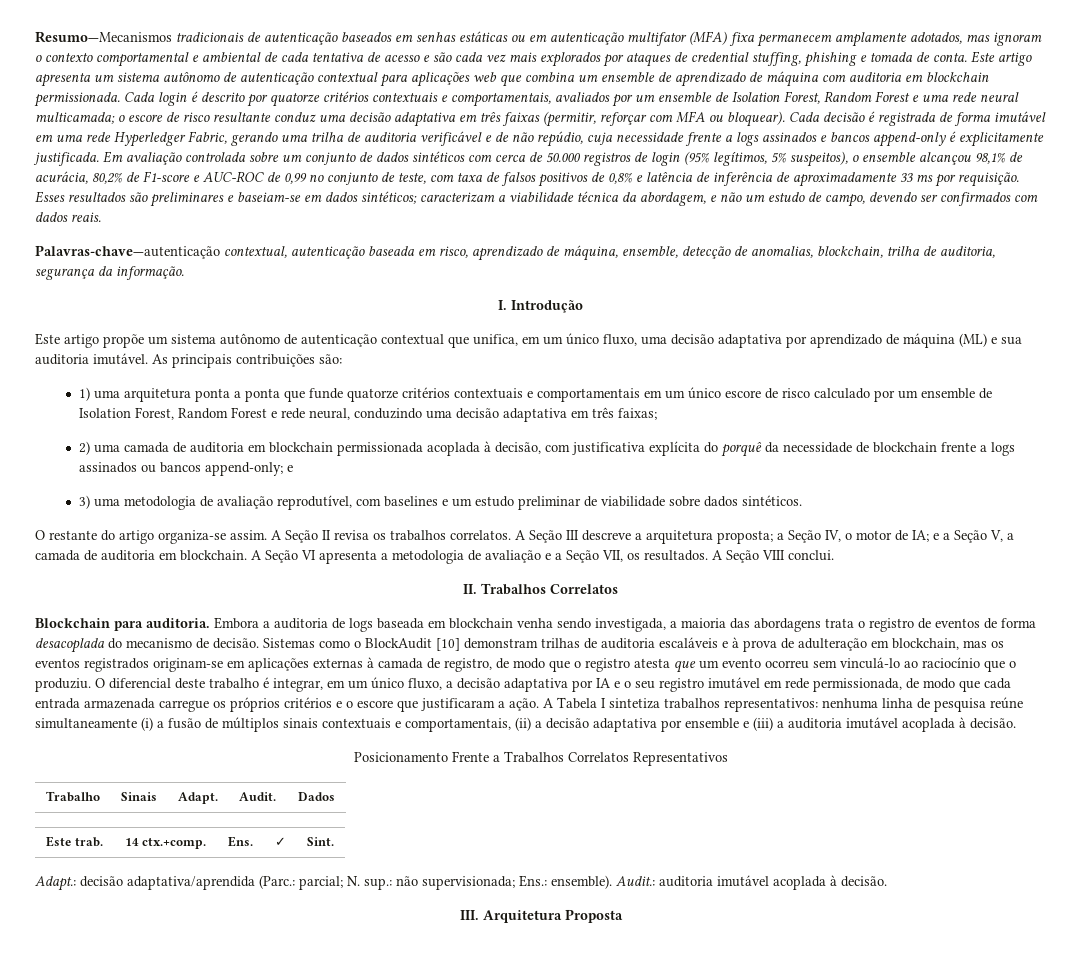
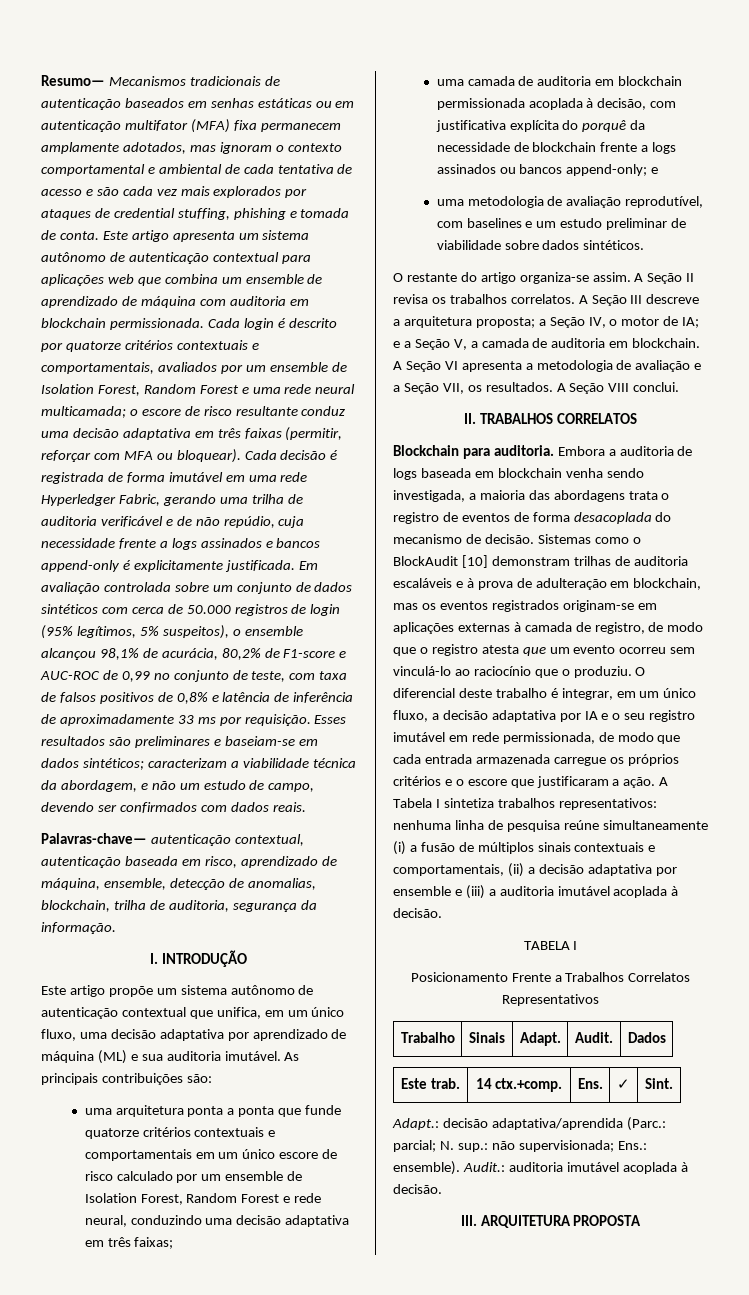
- Resumo—Mecanismos tradicionais de autenticação baseados em senhas estáticas ou em autenticação multifator (MFA) fixa permanecem amplamente adotados, mas ignoram o contexto comportamental e ambiental de cada tentativa de acesso e são cada vez mais explorados por ataques de credential stuffing, phishing e tomada de conta.
+ Resumo— Mecanismos tradicionais de autenticação baseados em senhas estáticas ou em autenticação multifator (MFA) fixa permanecem amplamente adotados, mas ignoram o contexto comportamental e ambiental de cada tentativa de acesso e são cada vez mais explorados por ataques de credential stuffing, phishing e tomada de conta.
- Palavras-chave—autenticação contextual, autenticação baseada em risco, aprendizado de máquina, ensemble, detecção de anomalias, blockchain, trilha de auditoria, segurança da informação.
+ Palavras-chave— autenticação contextual, autenticação baseada em risco, aprendizado de máquina, ensemble, detecção de anomalias, blockchain, trilha de auditoria, segurança da informação.
- I. Introdução
+ I. INTRODUÇÃO
- 1) uma arquitetura ponta a ponta que funde quatorze critérios contextuais e comportamentais em um único escore de risco calculado por um ensemble de Isolation Forest, Random Forest e rede neural, conduzindo uma decisão adaptativa em três faixas;
+ uma arquitetura ponta a ponta que funde quatorze critérios contextuais e comportamentais em um único escore de risco calculado por um ensemble de Isolation Forest, Random Forest e rede neural, conduzindo uma decisão adaptativa em três faixas;
- 2) uma camada de auditoria em blockchain permissionada acoplada à decisão, com justificativa explícita do porquê da necessidade de blockchain frente a logs assinados ou bancos append-only; e
+ uma camada de auditoria em blockchain permissionada acoplada à decisão, com justificativa explícita do porquê da necessidade de blockchain frente a logs assinados ou bancos append-only; e
- 3) uma metodologia de avaliação reprodutível, com baselines e um estudo preliminar de viabilidade sobre dados sintéticos.
+ uma metodologia de avaliação reprodutível, com baselines e um estudo preliminar de viabilidade sobre dados sintéticos.
- II. Trabalhos Correlatos
+ II. TRABALHOS CORRELATOS
+ TABELA I
- III. Arquitetura Proposta
+ III. ARQUITETURA PROPOSTA

